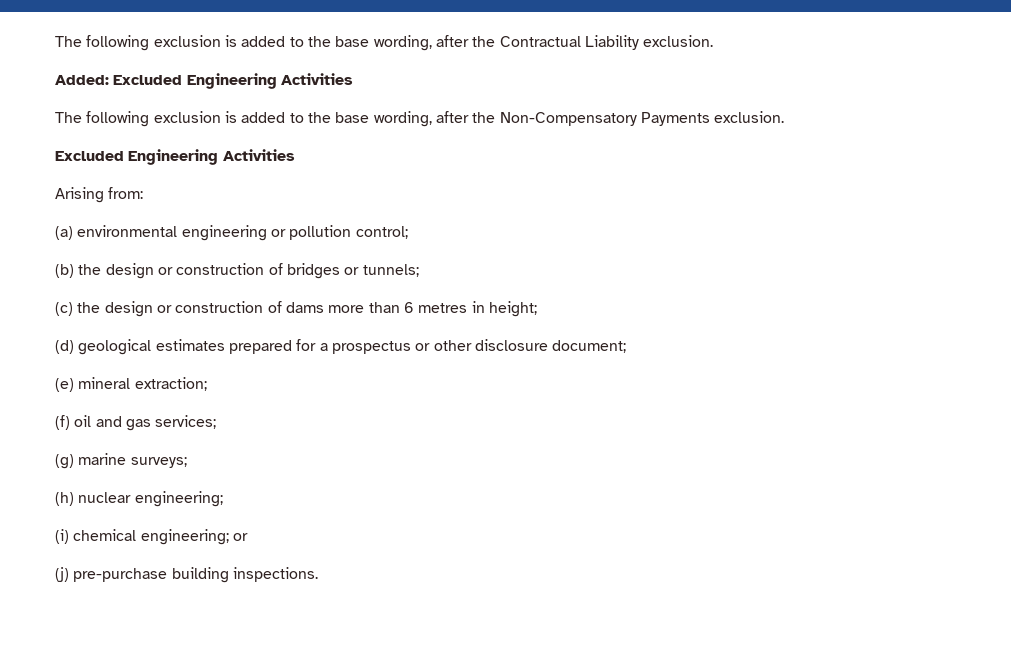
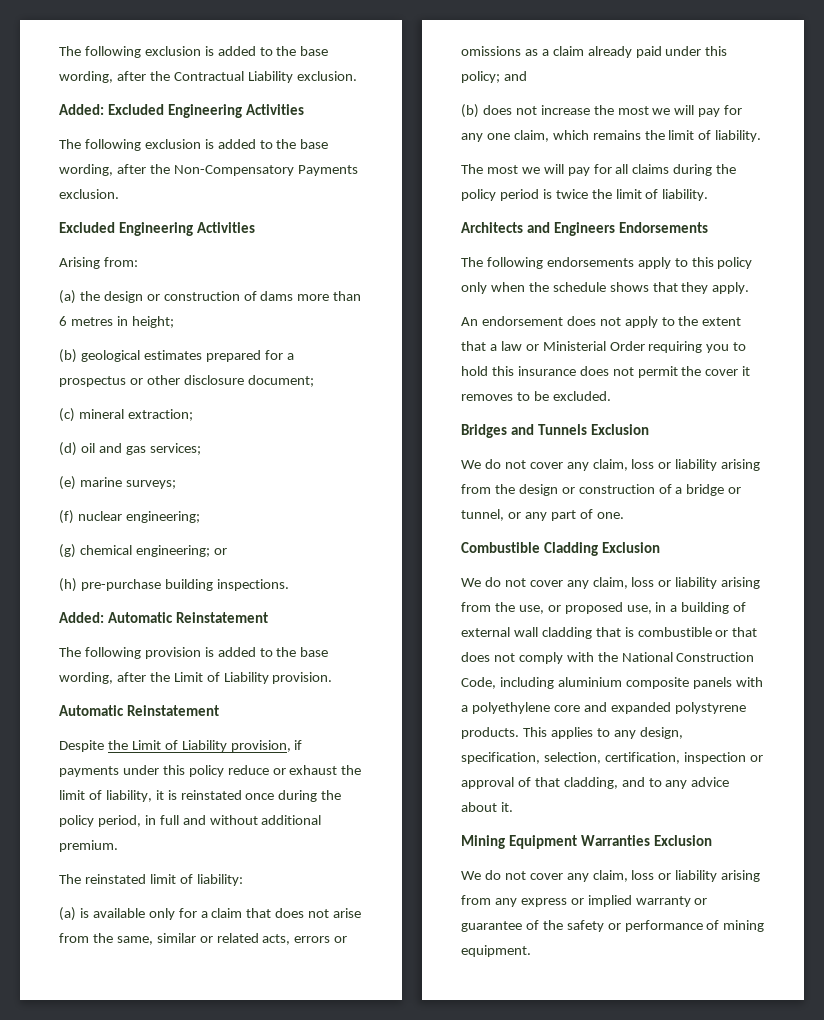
- (a) environmental engineering or pollution control;
- (b) the design or construction of bridges or tunnels;
- (c) the design or construction of dams more than 6 metres in height;
+ (a) the design or construction of dams more than 6 metres in height;
- (d) geological estimates prepared for a prospectus or other disclosure document;
+ (b) geological estimates prepared for a prospectus or other disclosure document;
- (e) mineral extraction;
+ (c) mineral extraction;
- (f) oil and gas services;
+ (d) oil and gas services;
- (g) marine surveys;
+ (e) marine surveys;
- (h) nuclear engineering;
+ (f) nuclear engineering;
- (i) chemical engineering; or
+ (g) chemical engineering; or
- (j) pre-purchase building inspections.
+ (h) pre-purchase building inspections.
+ Added: Automatic Reinstatement
+ The following provision is added to the base wording, after the Limit of Liability provision.
+ Automatic Reinstatement
+ Despite the Limit of Liability provision, if payments under this policy reduce or exhaust the limit of liability, it is reinstated once during the policy period, in full and without additional premium.
+ The reinstated limit of liability:
+ (a) is available only for a claim that does not arise from the same, similar or related acts, errors or omissions as a claim already paid under this policy; and
+ (b) does not increase the most we will pay for any one claim, which remains the limit of liability.
+ The most we will pay for all claims during the policy period is twice the limit of liability.
+ Architects and Engineers Endorsements
+ The following endorsements apply to this policy only when the schedule shows that they apply.
+ An endorsement does not apply to the extent that a law or Ministerial Order requiring you to hold this insurance does not permit the cover it removes to be excluded.
+ Bridges and Tunnels Exclusion
+ We do not cover any claim, loss or liability arising from the design or construction of a bridge or tunnel, or any part of one.
+ Combustible Cladding Exclusion
+ We do not cover any claim, loss or liability arising from the use, or proposed use, in a building of external wall cladding that is combustible or that does not comply with the National Construction Code, including aluminium composite panels with a polyethylene core and expanded polystyrene products. This applies to any design, specification, selection, certification, inspection or approval of that cladding, and to any advice about it.
+ Mining Equipment Warranties Exclusion
+ We do not cover any claim, loss or liability arising from any express or implied warranty or guarantee of the safety or performance of mining equipment.

